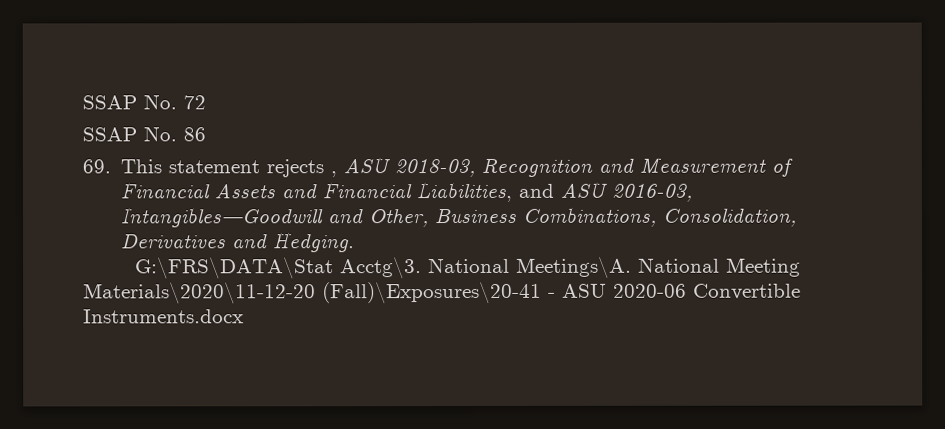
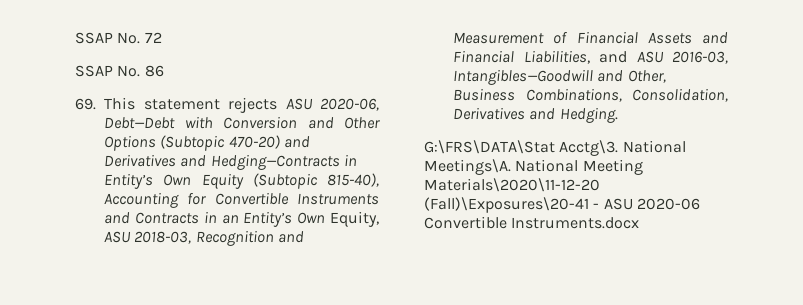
- 69. This statement rejects , ASU 2018-03, Recognition and Measurement of Financial Assets and Financial Liabilities, and ASU 2016-03, Intangibles—Goodwill and Other, Business Combinations, Consolidation, Derivatives and Hedging.
+ 69. This statement rejects ASU 2020-06, Debt—Debt with Conversion and Other Options (Subtopic 470-20) and Derivatives and Hedging—Contracts in Entity’s Own Equity (Subtopic 815-40), Accounting for Convertible Instruments and Contracts in an Entity’s Own Equity, ASU 2018-03, Recognition and Measurement of Financial Assets and Financial Liabilities, and ASU 2016-03, Intangibles—Goodwill and Other, Business Combinations, Consolidation, Derivatives and Hedging.

